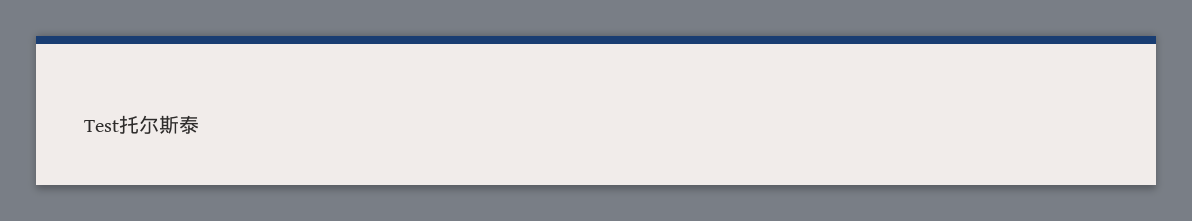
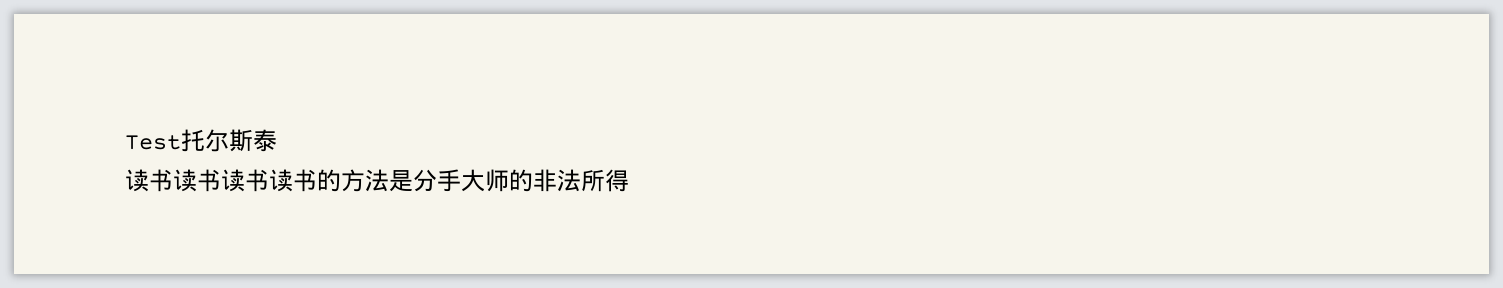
+ 读书读书读书读书的方法是分手大师的非法所得

